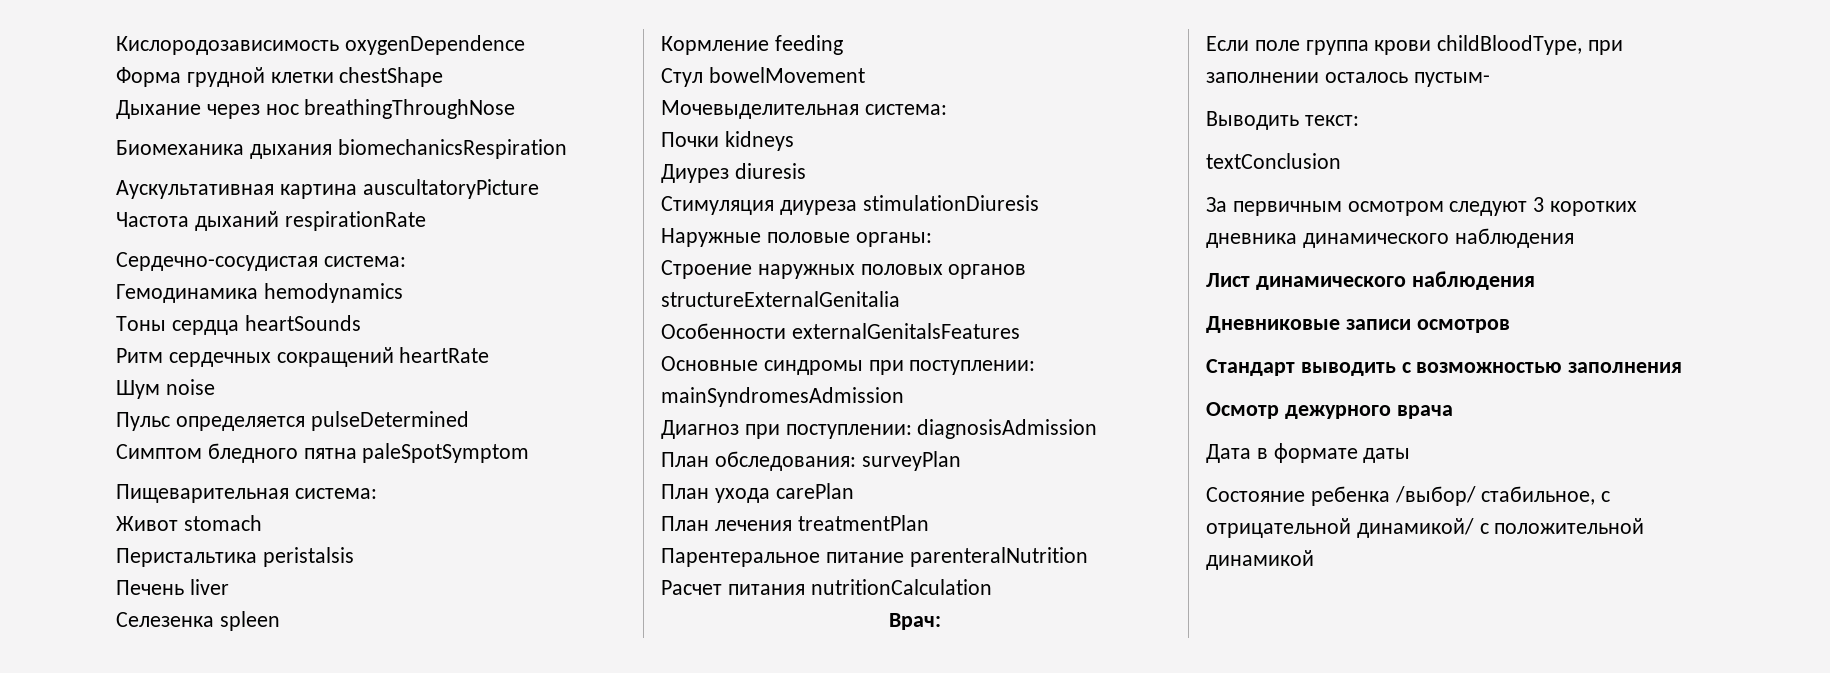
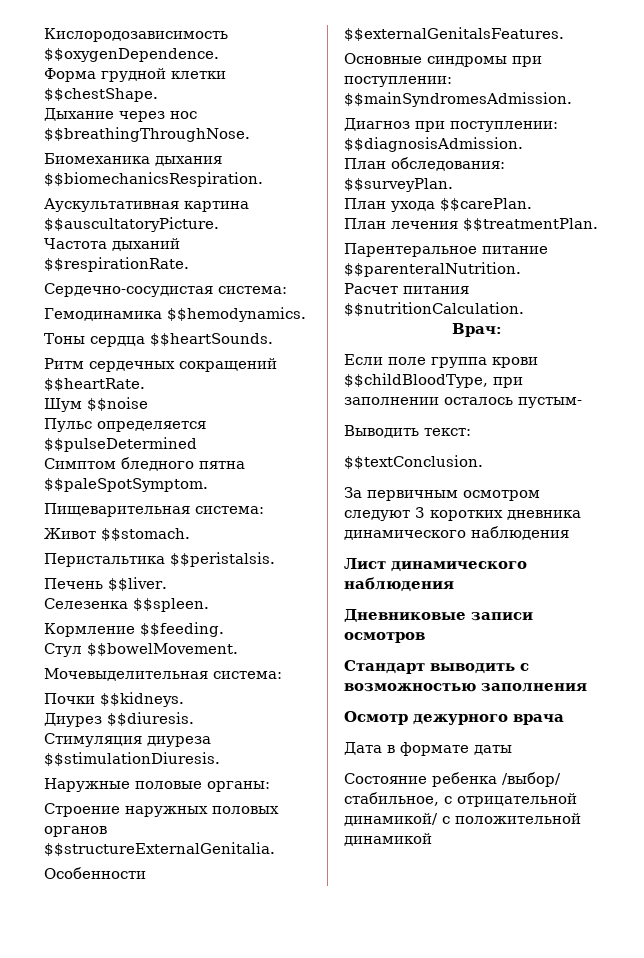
- Кислородозависимость oxygenDependence
+ Кислородозависимость $$oxygenDependence.
- Форма грудной клетки chestShape
+ Форма грудной клетки $$chestShape.
- Дыхание через нос breathingThroughNose
+ Дыхание через нос $$breathingThroughNose.
- Биомеханика дыхания biomechanicsRespiration
+ Биомеханика дыхания $$biomechanicsRespiration.
- Аускультативная картина auscultatoryPicture
+ Аускультативная картина $$auscultatoryPicture.
- Частота дыханий respirationRate
+ Частота дыханий $$respirationRate.
- Гемодинамика hemodynamics
+ Гемодинамика $$hemodynamics.
- Тоны сердца heartSounds
+ Тоны сердца $$heartSounds.
- Ритм сердечных сокращений heartRate
+ Ритм сердечных сокращений $$heartRate.
- Шум noise
+ Шум $$noise
- Пульс определяется pulseDetermined
+ Пульс определяется $$pulseDetermined
- Симптом бледного пятна paleSpotSymptom
+ Симптом бледного пятна $$paleSpotSymptom.
- Живот stomach
+ Живот $$stomach.
- Перистальтика peristalsis
+ Перистальтика $$peristalsis.
- Печень liver
+ Печень $$liver.
- Селезенка spleen
+ Селезенка $$spleen.
- Кормление feeding
+ Кормление $$feeding.
- Стул bowelMovement
+ Стул $$bowelMovement.
- Почки kidneys
+ Почки $$kidneys.
- Диурез diuresis
+ Диурез $$diuresis.
- Стимуляция диуреза stimulationDiuresis
+ Стимуляция диуреза $$stimulationDiuresis.
- Строение наружных половых органов structureExternalGenitalia
+ Строение наружных половых органов $$structureExternalGenitalia.
- Особенности externalGenitalsFeatures
+ Особенности $$externalGenitalsFeatures.
- Основные синдромы при поступлении: mainSyndromesAdmission
+ Основные синдромы при поступлении: $$mainSyndromesAdmission.
- Диагноз при поступлении: diagnosisAdmission
+ Диагноз при поступлении: $$diagnosisAdmission.
- План обследования: surveyPlan
+ План обследования: $$surveyPlan.
- План ухода carePlan
+ План ухода $$carePlan.
- План лечения treatmentPlan
+ План лечения $$treatmentPlan.
- Парентеральное питание parenteralNutrition
+ Парентеральное питание $$parenteralNutrition.
- Расчет питания nutritionCalculation
+ Расчет питания $$nutritionCalculation.
- Если поле группа крови childBloodType, при заполнении осталось пустым-
+ Если поле группа крови $$childBloodType, при заполнении осталось пустым-
- textConclusion
+ $$textConclusion.

